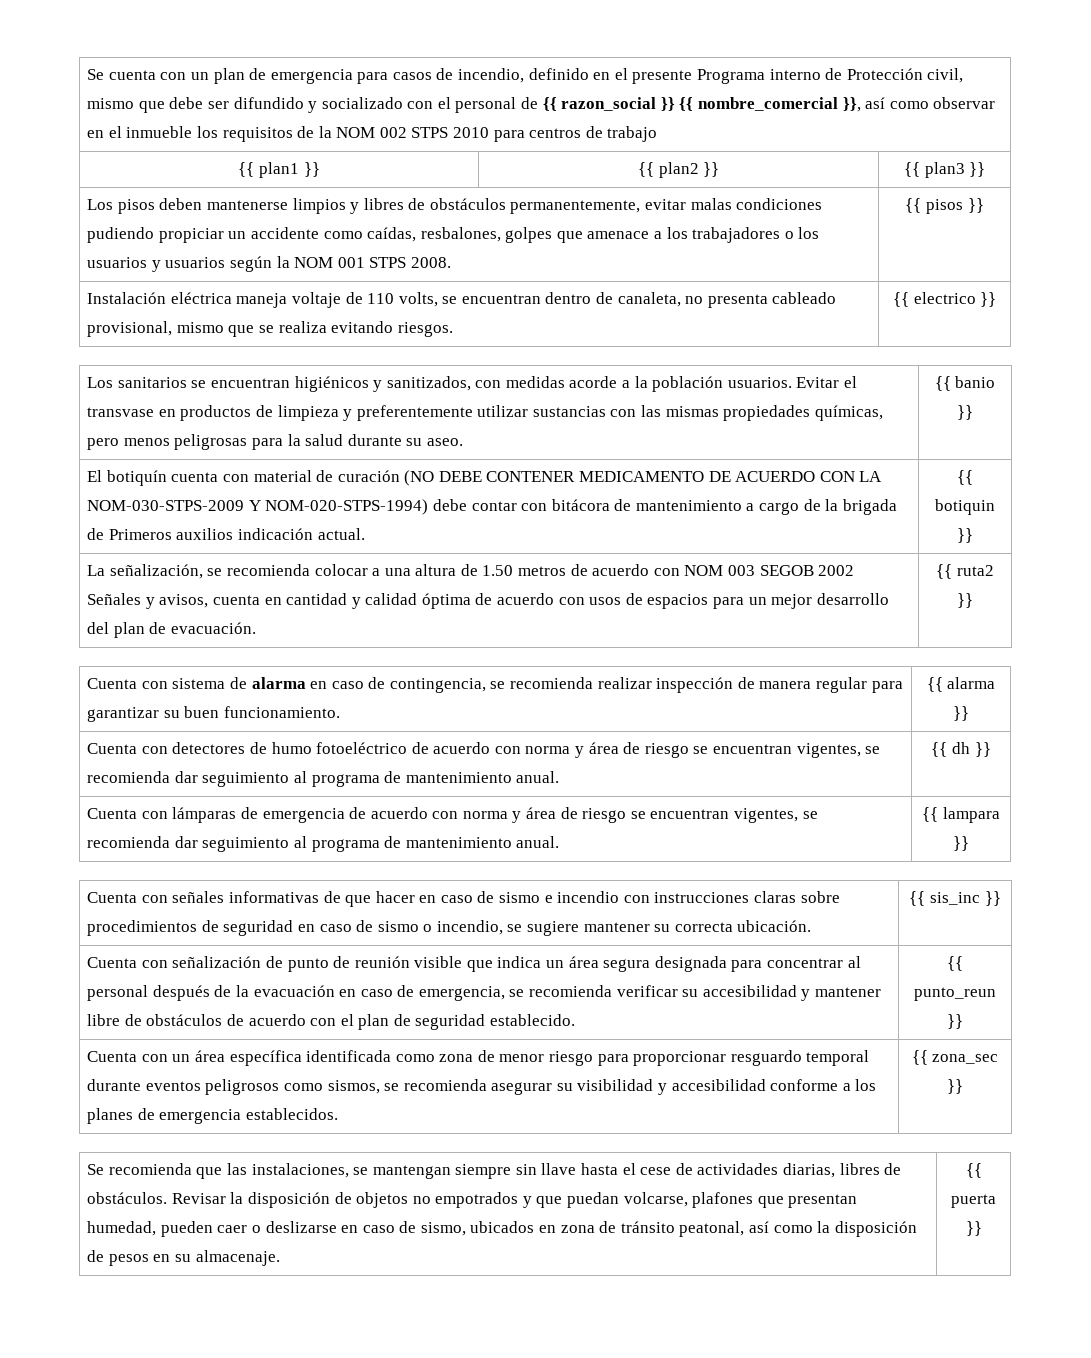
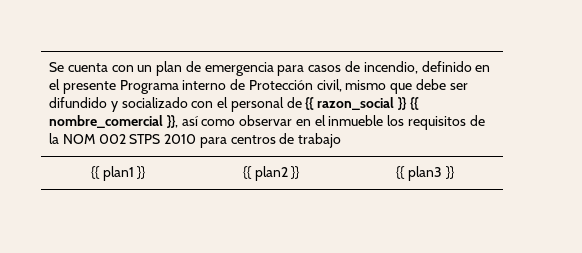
- Los pisos deben mantenerse limpios y libres de obstáculos permanentemente, evitar malas condiciones pudiendo propiciar un accidente como caídas, resbalones, golpes que amenace a los trabajadores o los usuarios y usuarios según la NOM 001 STPS 2008. | {{ pisos }}
- Instalación eléctrica maneja voltaje de 110 volts, se encuentran dentro de canaleta, no presenta cableado provisional, mismo que se realiza evitando riesgos. | {{ electrico }}
- Los sanitarios se encuentran higiénicos y sanitizados, con medidas acorde a la población usuarios. Evitar el transvase en productos de limpieza y preferentemente utilizar sustancias con las mismas propiedades químicas, pero menos peligrosas para la salud durante su aseo. | {{ banio }}
- El botiquín cuenta con material de curación (NO DEBE CONTENER MEDICAMENTO DE ACUERDO CON LA NOM-030-STPS-2009 Y NOM-020-STPS-1994) debe contar con bitácora de mantenimiento a cargo de la brigada de Primeros auxilios indicación actual. | {{ botiquin }}
- La señalización, se recomienda colocar a una altura de 1.50 metros de acuerdo con NOM 003 SEGOB 2002 Señales y avisos, cuenta en cantidad y calidad óptima de acuerdo con usos de espacios para un mejor desarrollo del plan de evacuación. | {{ ruta2 }}
- Cuenta con sistema de alarma en caso de contingencia, se recomienda realizar inspección de manera regular para garantizar su buen funcionamiento. | {{ alarma }}
- Cuenta con detectores de humo fotoeléctrico de acuerdo con norma y área de riesgo se encuentran vigentes, se recomienda dar seguimiento al programa de mantenimiento anual. | {{ dh }}
- Cuenta con lámparas de emergencia de acuerdo con norma y área de riesgo se encuentran vigentes, se recomienda dar seguimiento al programa de mantenimiento anual. | {{ lampara }}
- Cuenta con señales informativas de que hacer en caso de sismo e incendio con instrucciones claras sobre procedimientos de seguridad en caso de sismo o incendio, se sugiere mantener su correcta ubicación. | {{ sis_inc }}
- Cuenta con señalización de punto de reunión visible que indica un área segura designada para concentrar al personal después de la evacuación en caso de emergencia, se recomienda verificar su accesibilidad y mantener libre de obstáculos de acuerdo con el plan de seguridad establecido. | {{ punto_reun }}
- Cuenta con un área específica identificada como zona de menor riesgo para proporcionar resguardo temporal durante eventos peligrosos como sismos, se recomienda asegurar su visibilidad y accesibilidad conforme a los planes de emergencia establecidos. | {{ zona_sec }}
- Se recomienda que las instalaciones, se mantengan siempre sin llave hasta el cese de actividades diarias, libres de obstáculos. Revisar la disposición de objetos no empotrados y que puedan volcarse, plafones que presentan humedad, pueden caer o deslizarse en caso de sismo, ubicados en zona de tránsito peatonal, así como la disposición de pesos en su almacenaje. | {{ puerta }}

